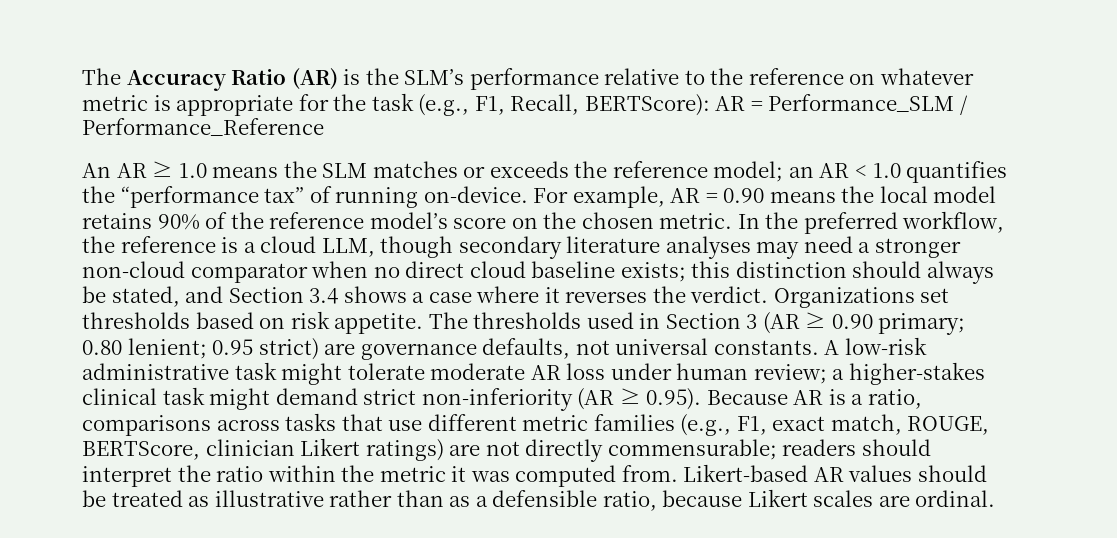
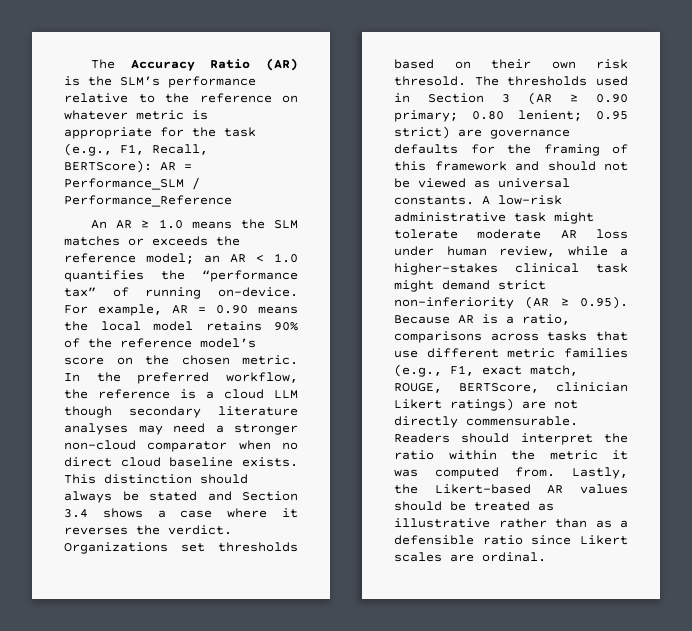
- In the preferred workflow, the reference is a cloud LLM, though secondary literature analyses may need a stronger non-cloud comparator when no direct cloud baseline exists; this distinction should always be stated, and Section 3.4 shows a case where it reverses the verdict.
+ In the preferred workflow, the reference is a cloud LLM though secondary literature analyses may need a stronger non-cloud comparator when no direct cloud baseline exists. This distinction should always be stated and Section 3.4 shows a case where it reverses the verdict.
- Organizations set thresholds based on risk appetite.
+ Organizations set thresholds based on their own risk thresold.
- The thresholds used in Section 3 (AR ≥ 0.90 primary; 0.80 lenient; 0.95 strict) are governance defaults, not universal constants.
+ The thresholds used in Section 3 (AR ≥ 0.90 primary; 0.80 lenient; 0.95 strict) are governance defaults for the framing of this framework and should not be viewed as universal constants.
- A low-risk administrative task might tolerate moderate AR loss under human review; a higher-stakes clinical task might demand strict non-inferiority (AR ≥ 0.95). Because AR is a ratio, comparisons across tasks that use different metric families (e.g., F1, exact match, ROUGE, BERTScore, clinician Likert ratings) are not directly commensurable; readers should interpret the ratio within the metric it was computed from.
+ A low-risk administrative task might tolerate moderate AR loss under human review, while a higher-stakes clinical task might demand strict non-inferiority (AR ≥ 0.95). Because AR is a ratio, comparisons across tasks that use different metric families (e.g., F1, exact match, ROUGE, BERTScore, clinician Likert ratings) are not directly commensurable. Readers should interpret the ratio within the metric it was computed from.
- Likert-based AR values should be treated as illustrative rather than as a defensible ratio, because Likert scales are ordinal.
+ Lastly, the Likert-based AR values should be treated as illustrative rather than as a defensible ratio since Likert scales are ordinal.

